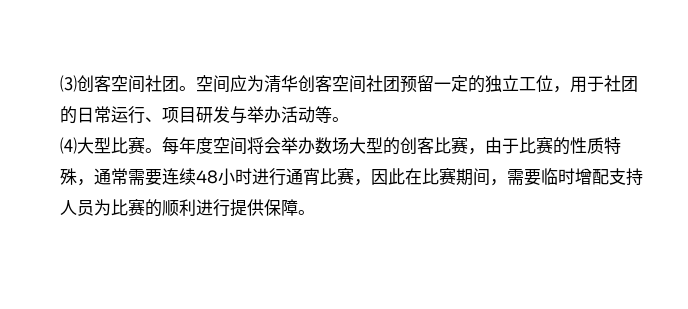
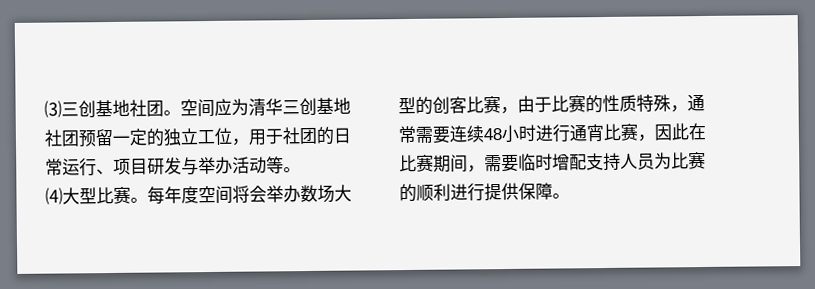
- ⑶创客空间社团。
+ ⑶三创基地社团。
- 空间应为清华创客空间社团预留一定的独立工位，用于社团的日常运行、项目研发与举办活动等。
+ 空间应为清华三创基地社团预留一定的独立工位，用于社团的日常运行、项目研发与举办活动等。

